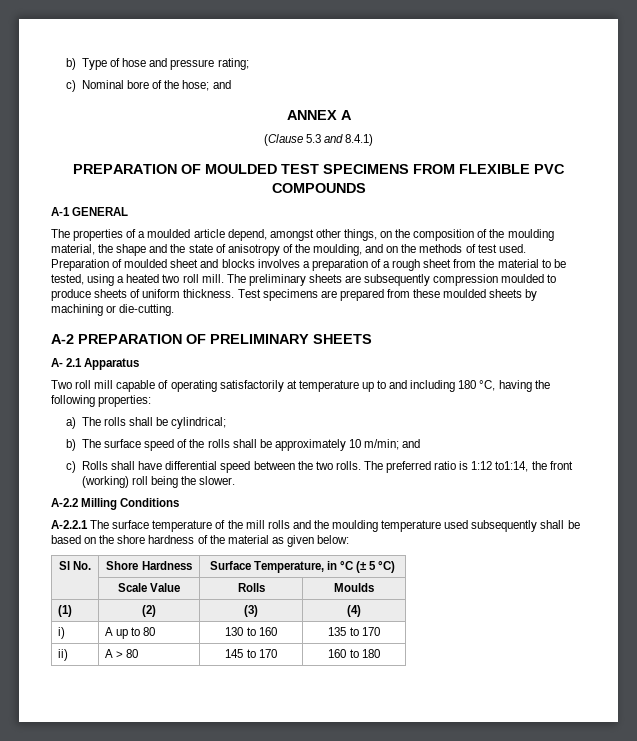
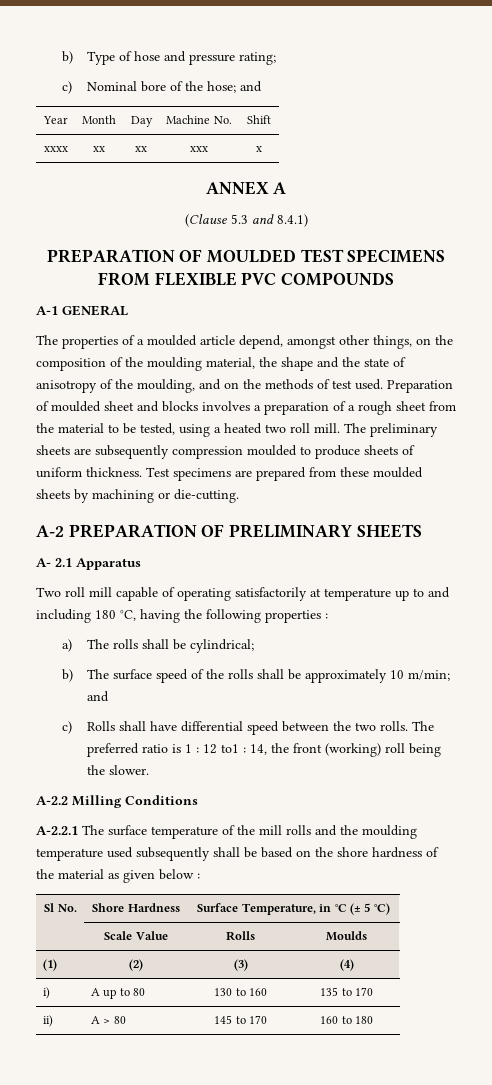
+ Year | Month | Day | Machine No. | Shift
+ xxxx | xx | xx | xxx | x
- Two roll mill capable of operating satisfactorily at temperature up to and including 180 °C, having the following properties:
+ Two roll mill capable of operating satisfactorily at temperature up to and including 180 °C, having the following properties :
- The preferred ratio is 1:12 to1:14, the front (working) roll being the slower.
+ The preferred ratio is 1 : 12 to1 : 14, the front (working) roll being the slower.
- A-2.2.1 The surface temperature of the mill rolls and the moulding temperature used subsequently shall be based on the shore hardness of the material as given below:
+ A-2.2.1 The surface temperature of the mill rolls and the moulding temperature used subsequently shall be based on the shore hardness of the material as given below :

